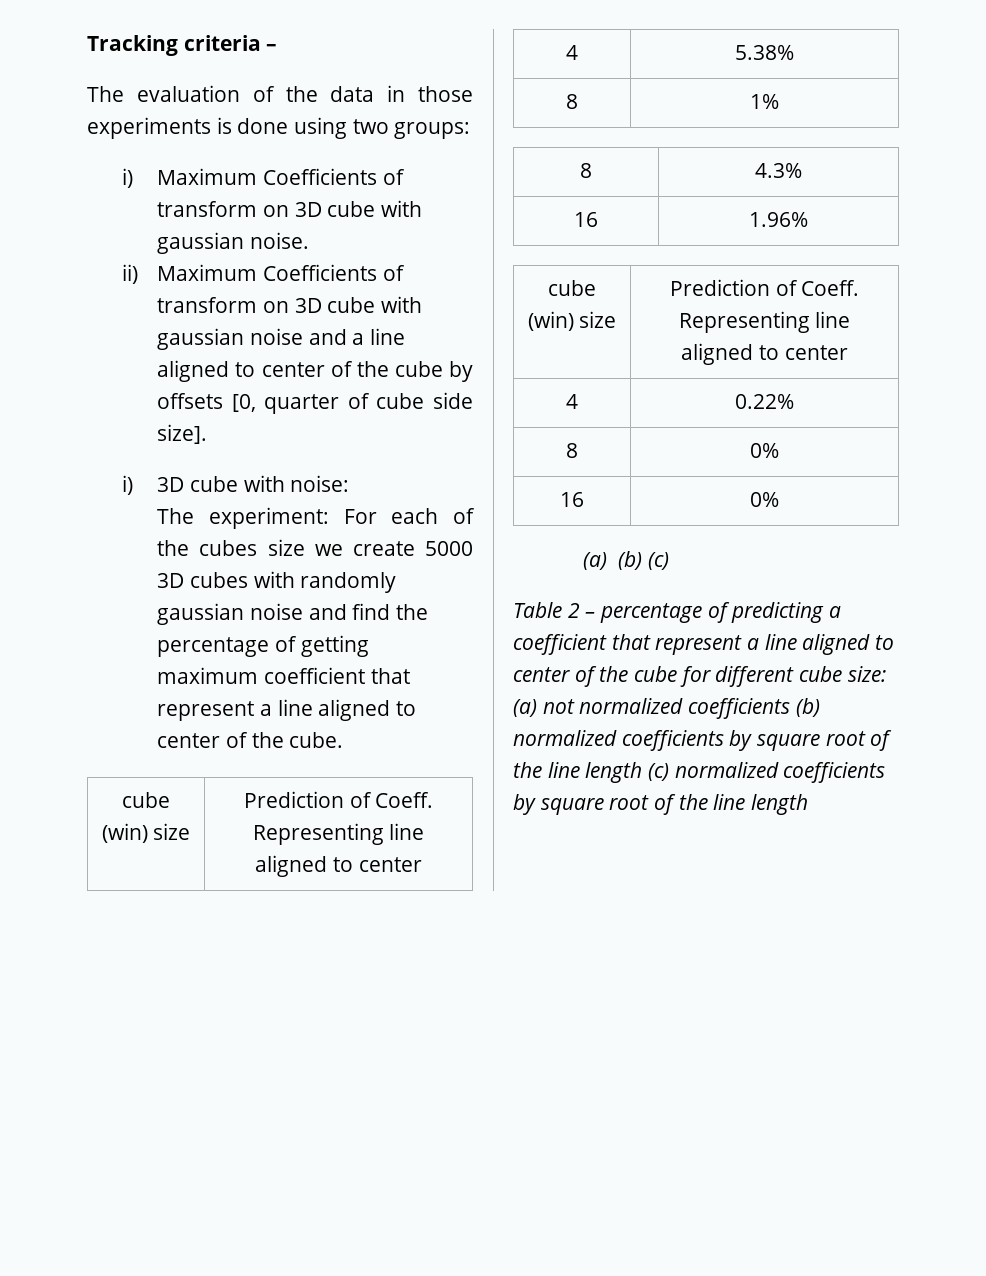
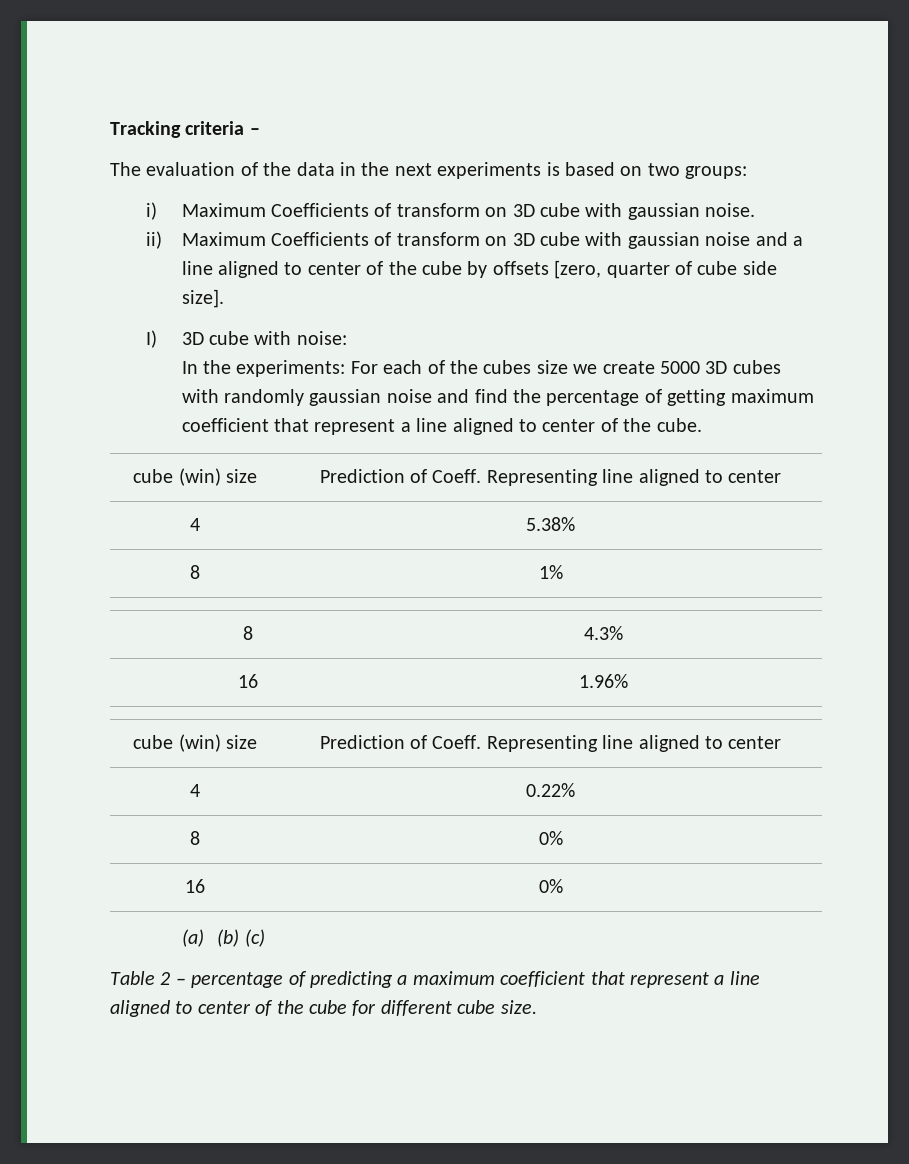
- The evaluation of the data in those experiments is done using two groups:
+ The evaluation of the data in the next experiments is based on two groups:
- ii) Maximum Coefficients of transform on 3D cube with gaussian noise and a line aligned to center of the cube by offsets [0, quarter of cube side size].
+ ii) Maximum Coefficients of transform on 3D cube with gaussian noise and a line aligned to center of the cube by offsets [zero, quarter of cube side size].
- i) 3D cube with noise:
+ I) 3D cube with noise:
- The experiment: For each of the cubes size we create 5000 3D cubes with randomly gaussian noise and find the percentage of getting maximum coefficient that represent a line aligned to center of the cube.
+ In the experiments: For each of the cubes size we create 5000 3D cubes with randomly gaussian noise and find the percentage of getting maximum coefficient that represent a line aligned to center of the cube.
- Table 2 – percentage of predicting a coefficient that represent a line aligned to center of the cube for different cube size: (a) not normalized coefficients (b) normalized coefficients by square root of the line length (c) normalized coefficients by square root of the line length
+ Table 2 – percentage of predicting a maximum coefficient that represent a line aligned to center of the cube for different cube size.

